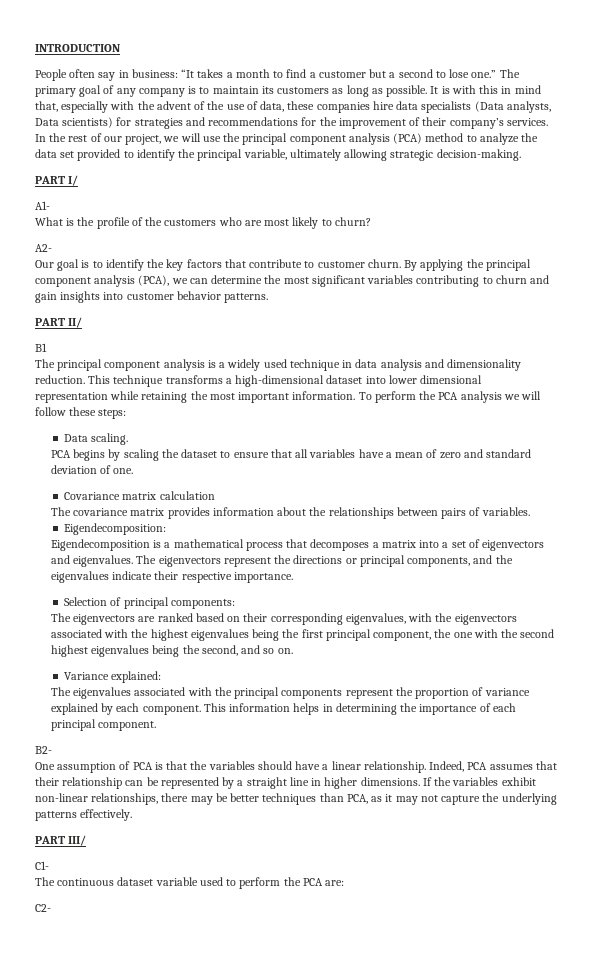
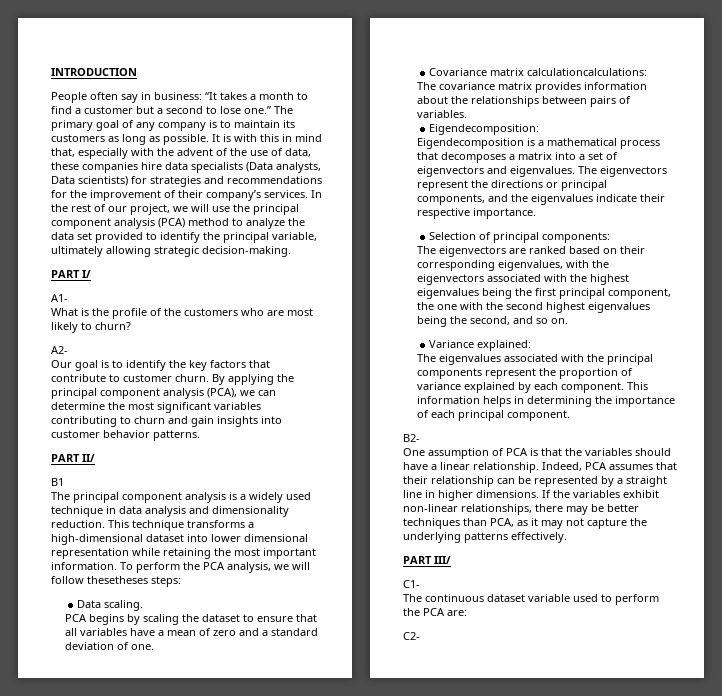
- To perform the PCA analysis we will follow these steps:
+ To perform the PCA analysis, we will follow thesetheses steps:
- PCA begins by scaling the dataset to ensure that all variables have a mean of zero and standard deviation of one.
+ PCA begins by scaling the dataset to ensure that all variables have a mean of zero and a standard deviation of one.
- Covariance matrix calculation
+ Covariance matrix calculationcalculations:

